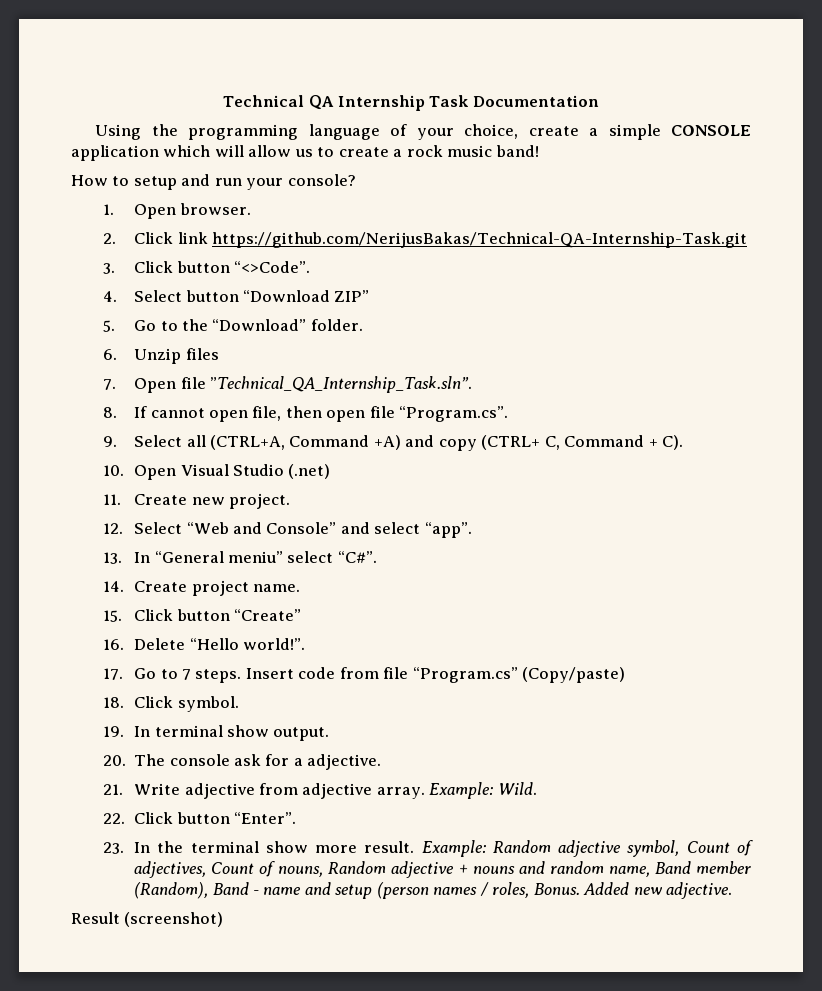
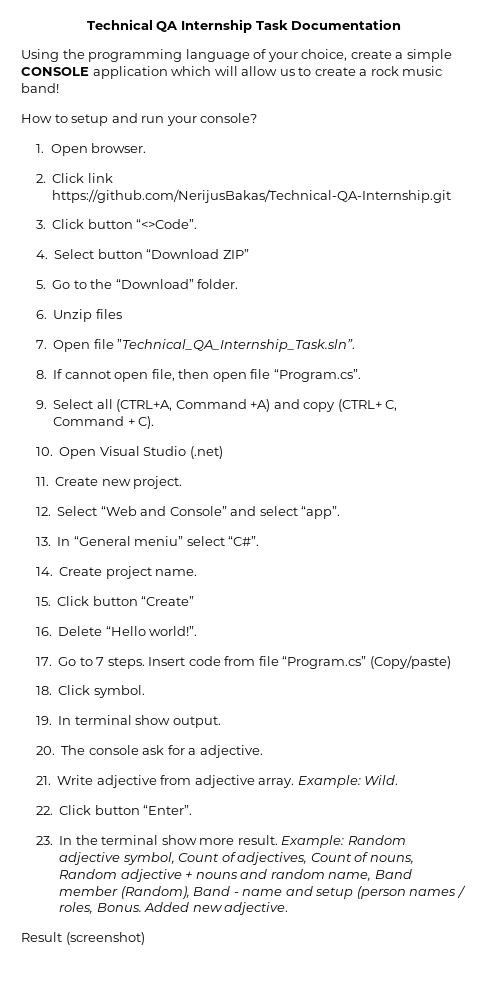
- 2. Click link https://github.com/NerijusBakas/Technical-QA-Internship-Task.git
+ 2. Click link https://github.com/NerijusBakas/Technical-QA-Internship.git

